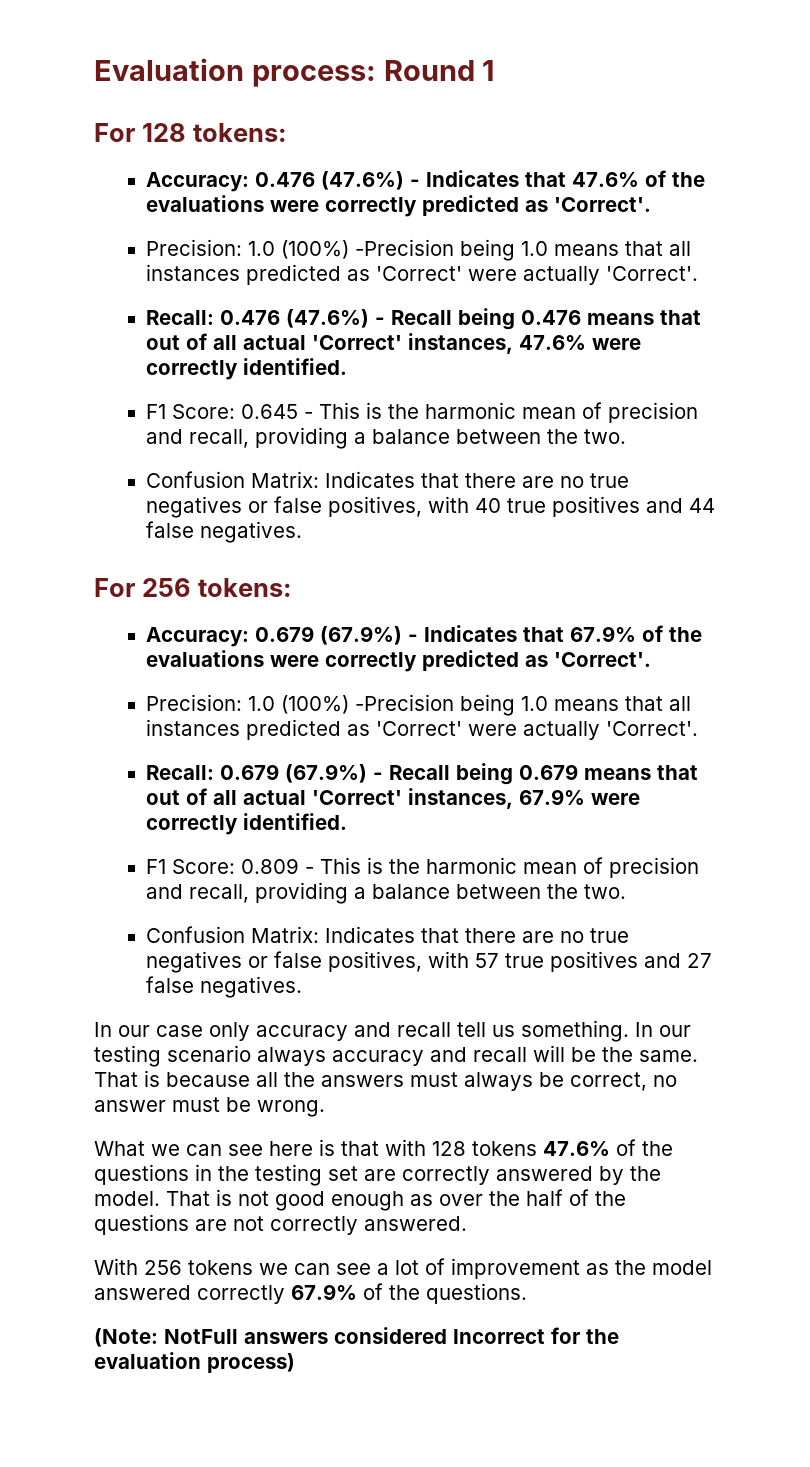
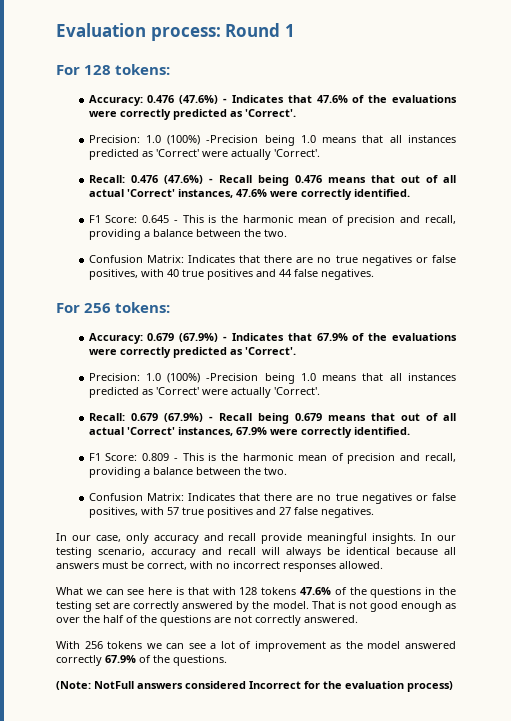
- In our case only accuracy and recall tell us something.
+ In our case, only accuracy and recall provide meaningful insights.
- In our testing scenario always accuracy and recall will be the same. That is because all the answers must always be correct, no answer must be wrong.
+ In our testing scenario, accuracy and recall will always be identical because all answers must be correct, with no incorrect responses allowed.

